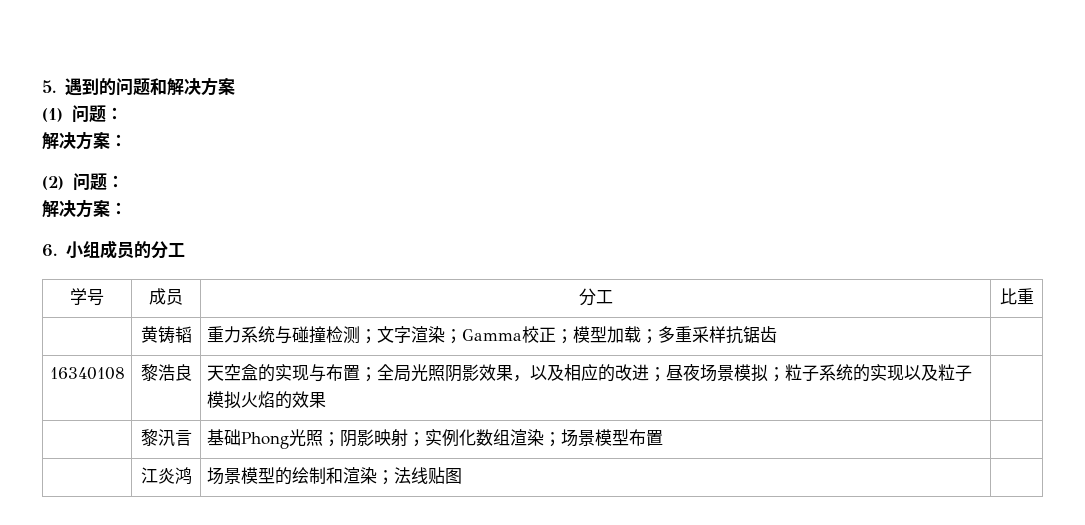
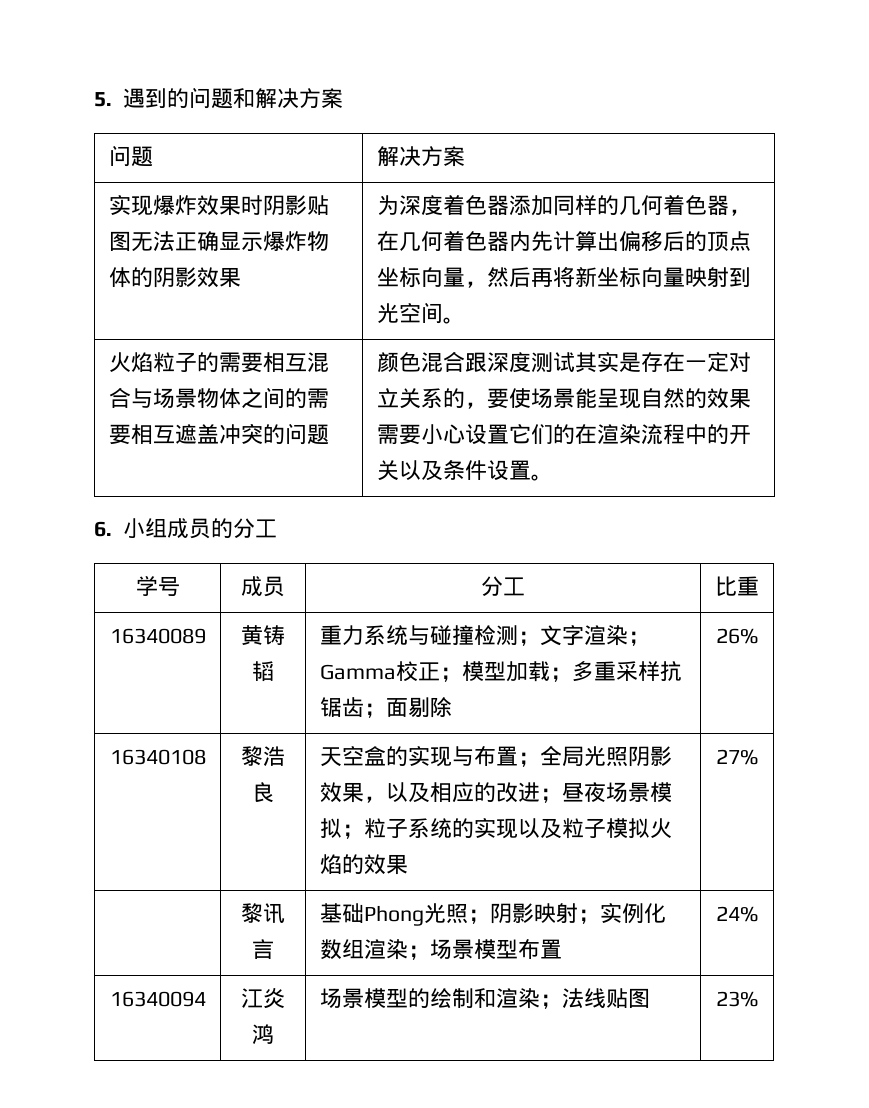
- (1)问题：
- 解决方案：
- (2)问题：
- 解决方案：
+ 问题 | 解决方案
+ 实现爆炸效果时阴影贴图无法正确显示爆炸物体的阴影效果 | 为深度着色器添加同样的几何着色器，在几何着色器内先计算出偏移后的顶点坐标向量，然后再将新坐标向量映射到光空间。
+ 火焰粒子的需要相互混合与场景物体之间的需要相互遮盖冲突的问题 | 颜色混合跟深度测试其实是存在一定对立关系的，要使场景能呈现自然的效果需要小心设置它们的在渲染流程中的开关以及条件设置。
- | 黄铸韬 | 重力系统与碰撞检测；文字渲染；Gamma校正；模型加载；多重采样抗锯齿 |
+ 16340089 | 黄铸韬 | 重力系统与碰撞检测；文字渲染；Gamma校正；模型加载；多重采样抗锯齿；面剔除 | 26%
- 16340108 | 黎浩良 | 天空盒的实现与布置；全局光照阴影效果，以及相应的改进；昼夜场景模拟；粒子系统的实现以及粒子模拟火焰的效果 |
- | 黎汛言 | 基础Phong光照；阴影映射；实例化数组渲染；场景模型布置 |
- | 江炎鸿 | 场景模型的绘制和渲染；法线贴图 |
+ 16340108 | 黎浩良 | 天空盒的实现与布置；全局光照阴影效果，以及相应的改进；昼夜场景模拟；粒子系统的实现以及粒子模拟火焰的效果 | 27%
+ | 黎讯言 | 基础Phong光照；阴影映射；实例化数组渲染；场景模型布置 | 24%
+ 16340094 | 江炎鸿 | 场景模型的绘制和渲染；法线贴图 | 23%

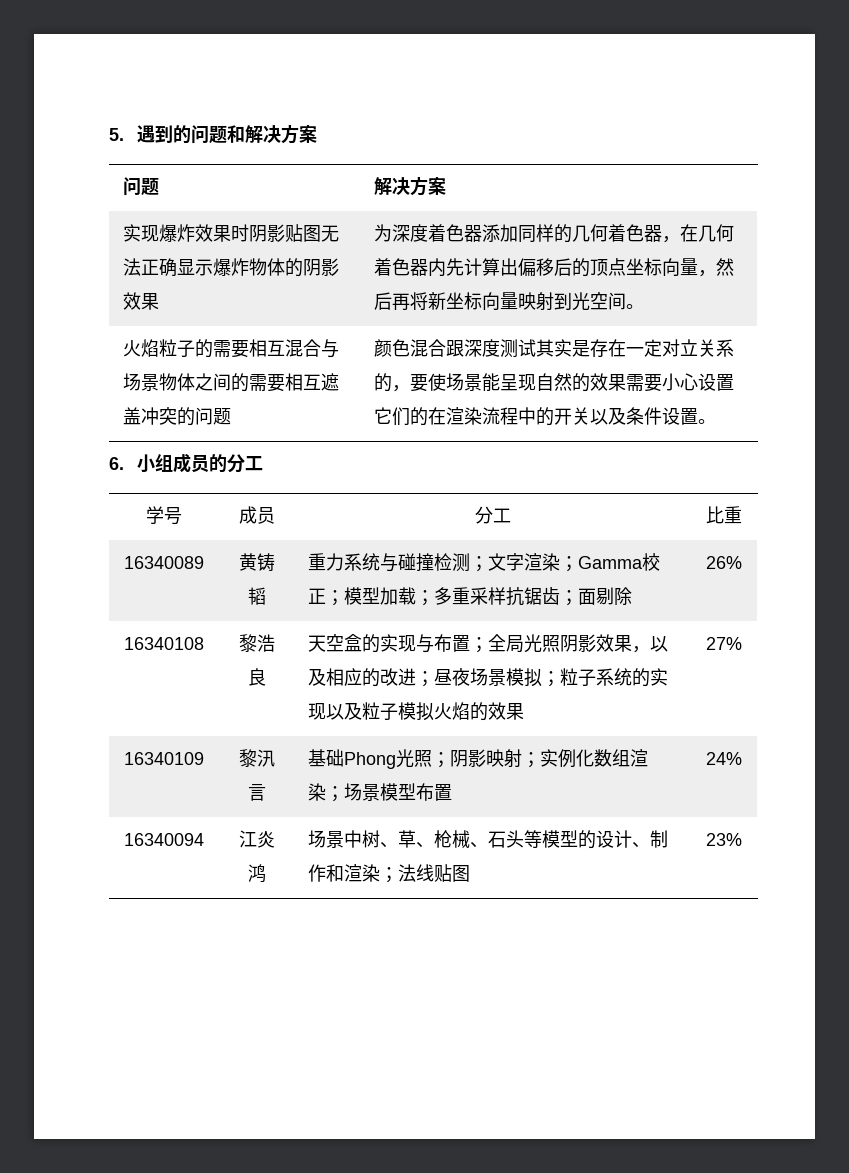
- | 黎讯言 | 基础Phong光照；阴影映射；实例化数组渲染；场景模型布置 | 24%
+ 16340109 | 黎汛言 | 基础Phong光照；阴影映射；实例化数组渲染；场景模型布置 | 24%
- 16340094 | 江炎鸿 | 场景模型的绘制和渲染；法线贴图 | 23%
+ 16340094 | 江炎鸿 | 场景中树、草、枪械、石头等模型的设计、制作和渲染；法线贴图 | 23%

